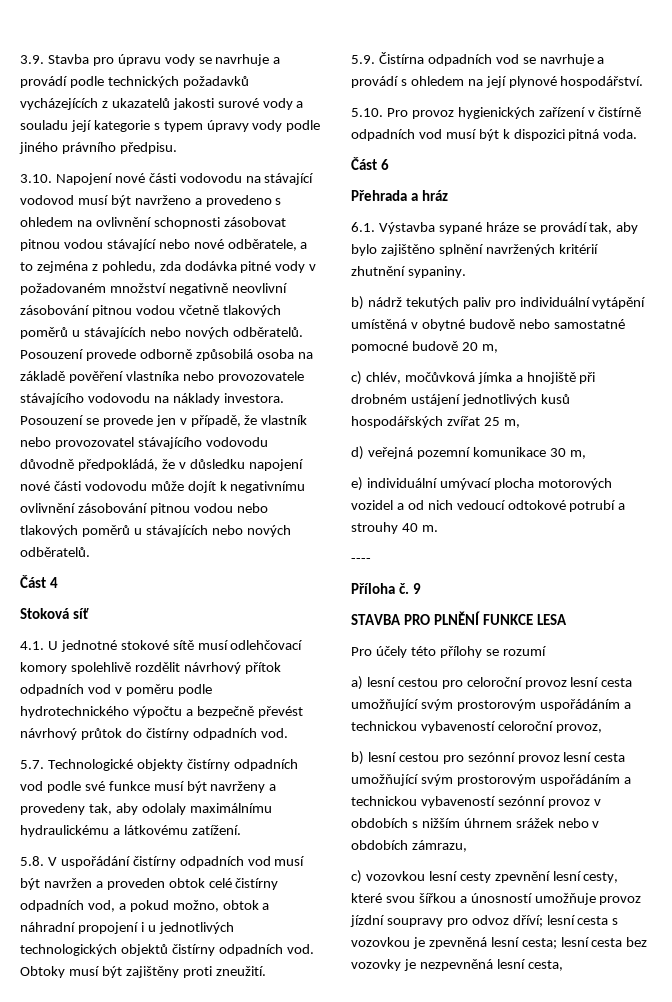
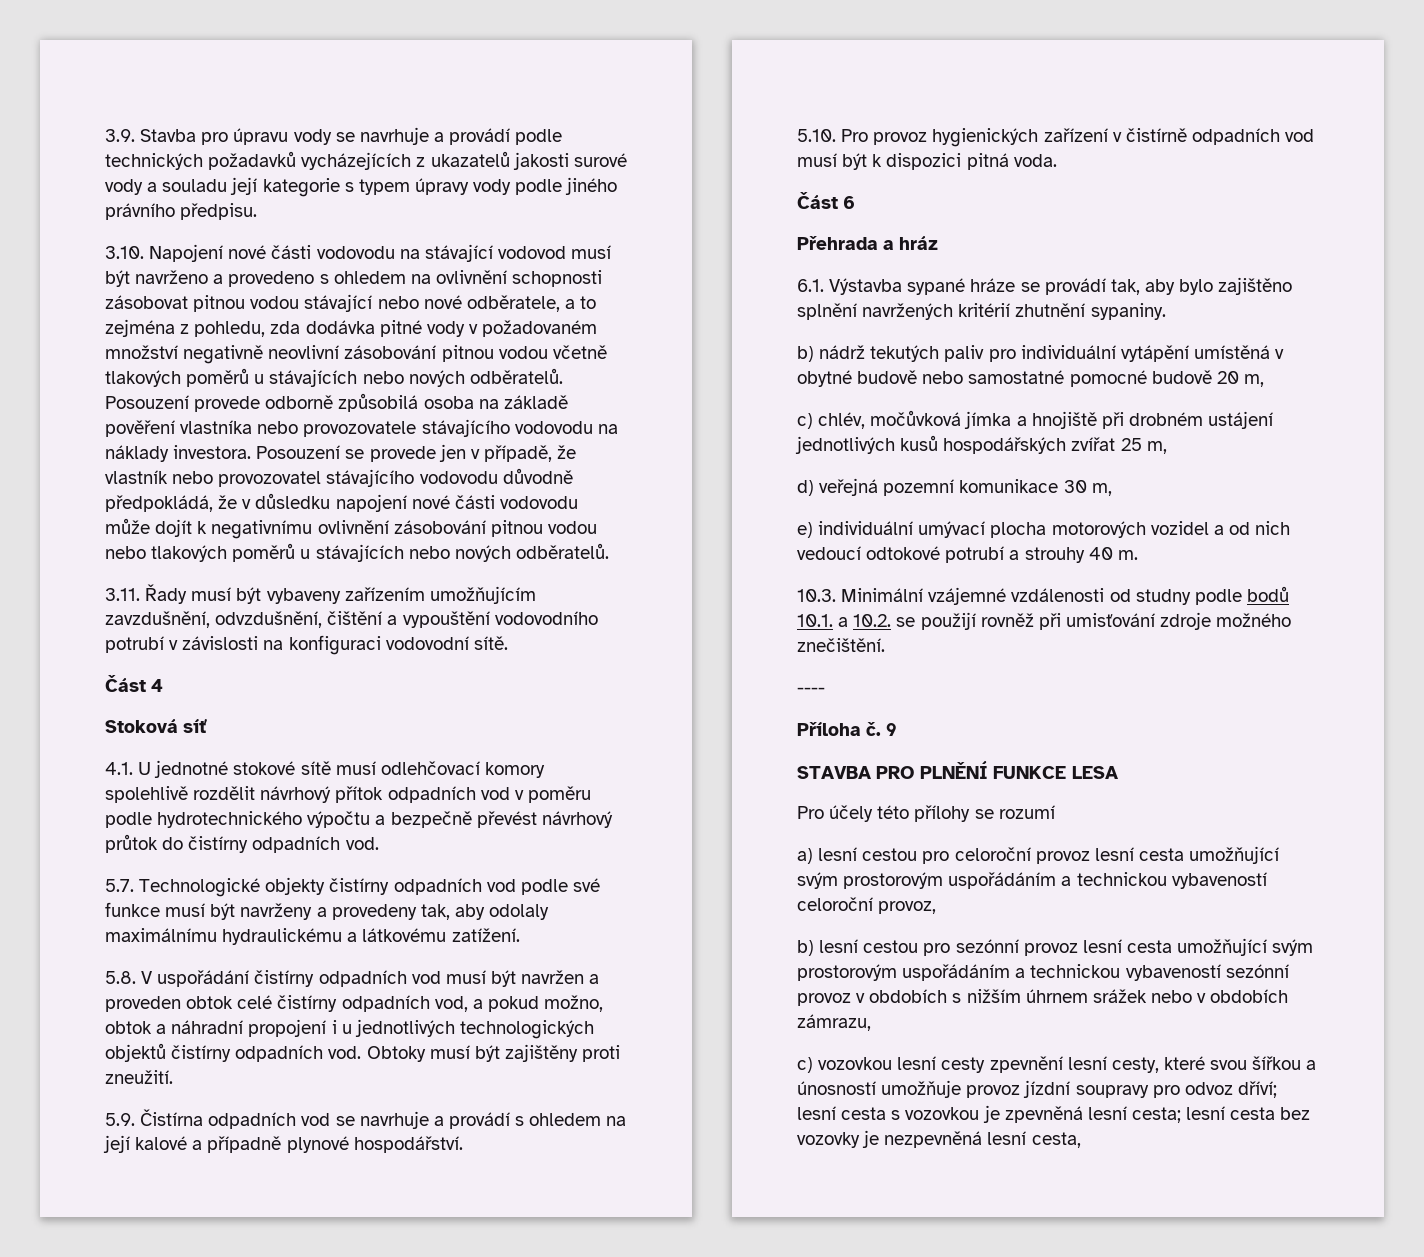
+ 3.11. Řady musí být vybaveny zařízením umožňujícím zavzdušnění, odvzdušnění, čištění a vypouštění vodovodního potrubí v závislosti na konfiguraci vodovodní sítě.
- 5.9. Čistírna odpadních vod se navrhuje a provádí s ohledem na její plynové hospodářství.
+ 5.9. Čistírna odpadních vod se navrhuje a provádí s ohledem na její kalové a případně plynové hospodářství.
+ 10.3. Minimální vzájemné vzdálenosti od studny podle bodů 10.1. a 10.2. se použijí rovněž při umisťování zdroje možného znečištění.

